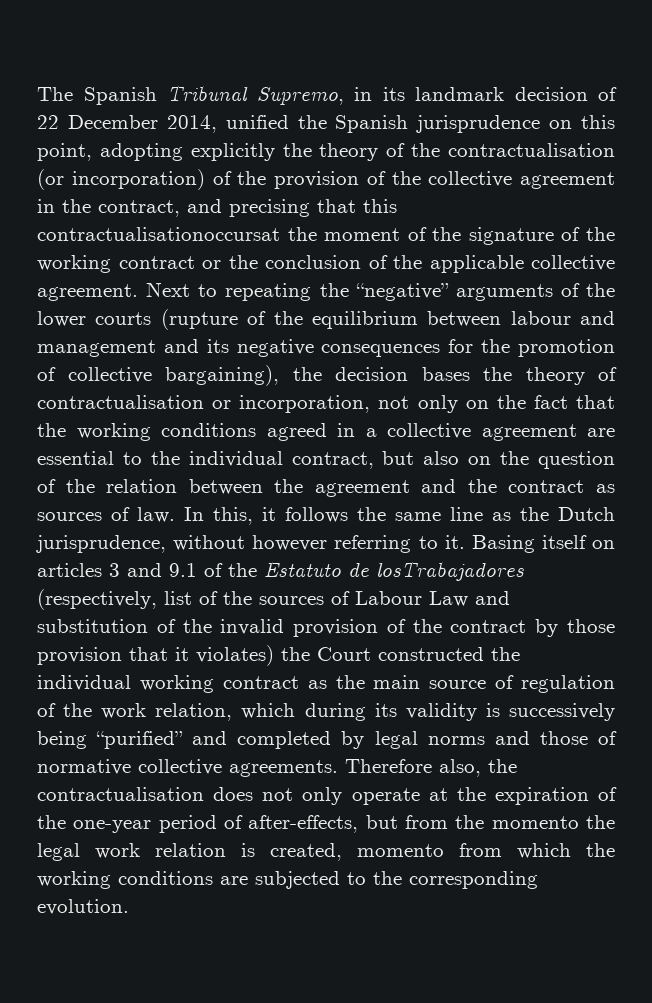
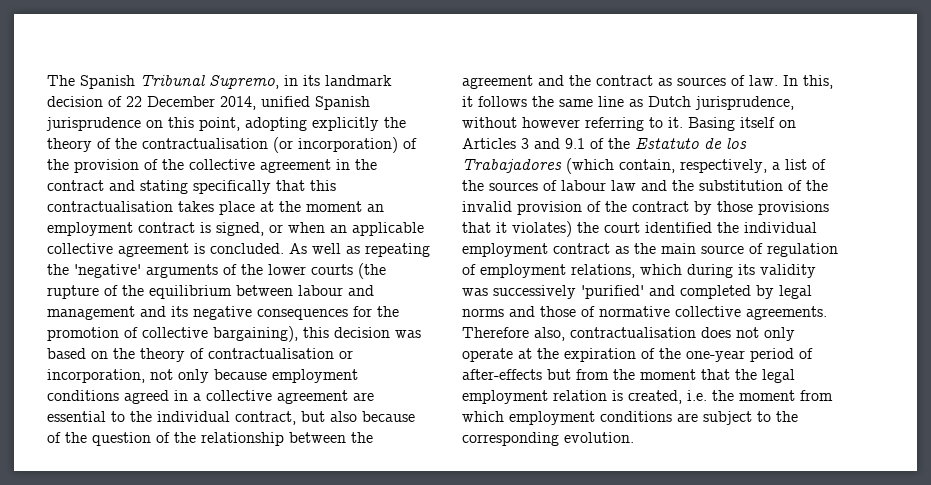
- The Spanish Tribunal Supremo, in its landmark decision of 22 December 2014, unified the Spanish jurisprudence on this point, adopting explicitly the theory of the contractualisation (or incorporation) of the provision of the collective agreement in the contract, and precising that this contractualisationoccursat the moment of the signature of the working contract or the conclusion of the applicable collective agreement. Next to repeating the “negative” arguments of the lower courts (rupture of the equilibrium between labour and management and its negative consequences for the promotion of collective bargaining), the decision bases the theory of contractualisation or incorporation, not only on the fact that the working conditions agreed in a collective agreement are essential to the individual contract, but also on the question of the relation between the agreement and the contract as sources of law.
+ The Spanish Tribunal Supremo, in its landmark decision of 22 December 2014, unified Spanish jurisprudence on this point, adopting explicitly the theory of the contractualisation (or incorporation) of the provision of the collective agreement in the contract and stating specifically that this contractualisation takes place at the moment an employment contract is signed, or when an applicable collective agreement is concluded. As well as repeating the 'negative' arguments of the lower courts (the rupture of the equilibrium between labour and management and its negative consequences for the promotion of collective bargaining), this decision was based on the theory of contractualisation or incorporation, not only because employment conditions agreed in a collective agreement are essential to the individual contract, but also because of the question of the relationship between the agreement and the contract as sources of law.
- In this, it follows the same line as the Dutch jurisprudence, without however referring to it.
+ In this, it follows the same line as Dutch jurisprudence, without however referring to it.
- Basing itself on articles 3 and 9.1 of the Estatuto de losTrabajadores (respectively, list of the sources of Labour Law and substitution of the invalid provision of the contract by those provision that it violates) the Court constructed the individual working contract as the main source of regulation of the work relation, which during its validity is successively being “purified” and completed by legal norms and those of normative collective agreements.
+ Basing itself on Articles 3 and 9.1 of the Estatuto de los Trabajadores (which contain, respectively, a list of the sources of labour law and the substitution of the invalid provision of the contract by those provisions that it violates) the court identified the individual employment contract as the main source of regulation of employment relations, which during its validity was successively 'purified' and completed by legal norms and those of normative collective agreements.
- Therefore also, the contractualisation does not only operate at the expiration of the one-year period of after-effects, but from the momento the legal work relation is created, momento from which the working conditions are subjected to the corresponding evolution.
+ Therefore also, contractualisation does not only operate at the expiration of the one-year period of after-effects but from the moment that the legal employment relation is created, i.e. the moment from which employment conditions are subject to the corresponding evolution.

